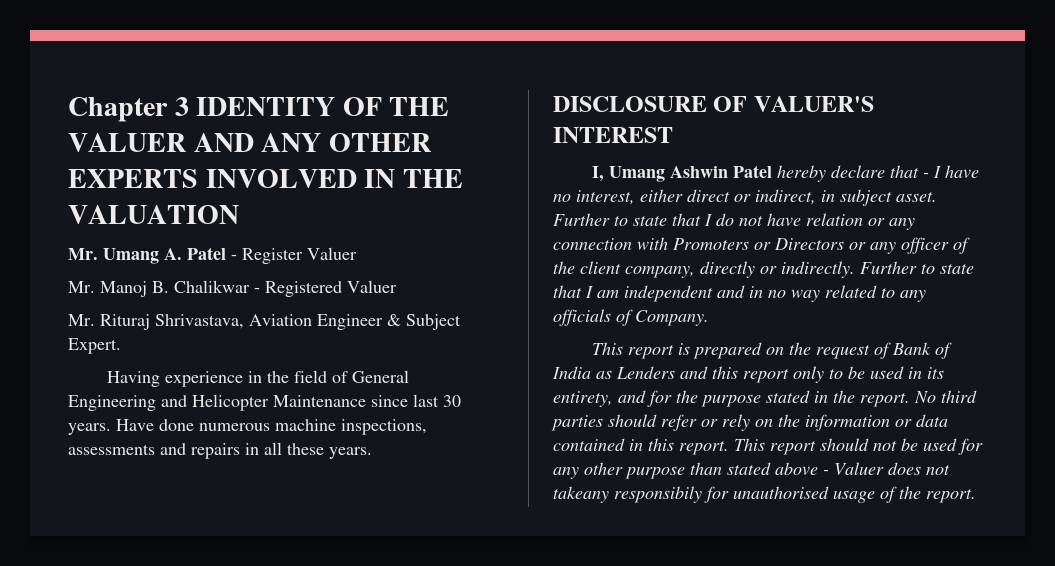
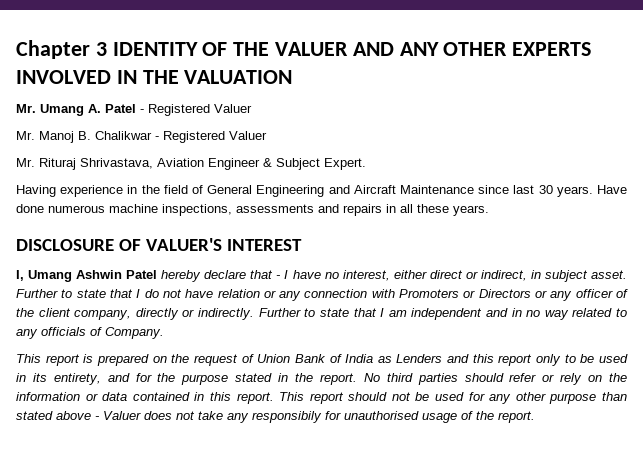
- Mr. Umang A. Patel - Register Valuer
+ Mr. Umang A. Patel - Registered Valuer
- Having experience in the field of General Engineering and Helicopter Maintenance since last 30 years.
+ Having experience in the field of General Engineering and Aircraft Maintenance since last 30 years.
- This report is prepared on the request of Bank of India as Lenders and this report only to be used in its entirety, and for the purpose stated in the report.
+ This report is prepared on the request of Union Bank of India as Lenders and this report only to be used in its entirety, and for the purpose stated in the report.
- This report should not be used for any other purpose than stated above - Valuer does not takeany responsibily for unauthorised usage of the report.
+ This report should not be used for any other purpose than stated above - Valuer does not take any responsibily for unauthorised usage of the report.

